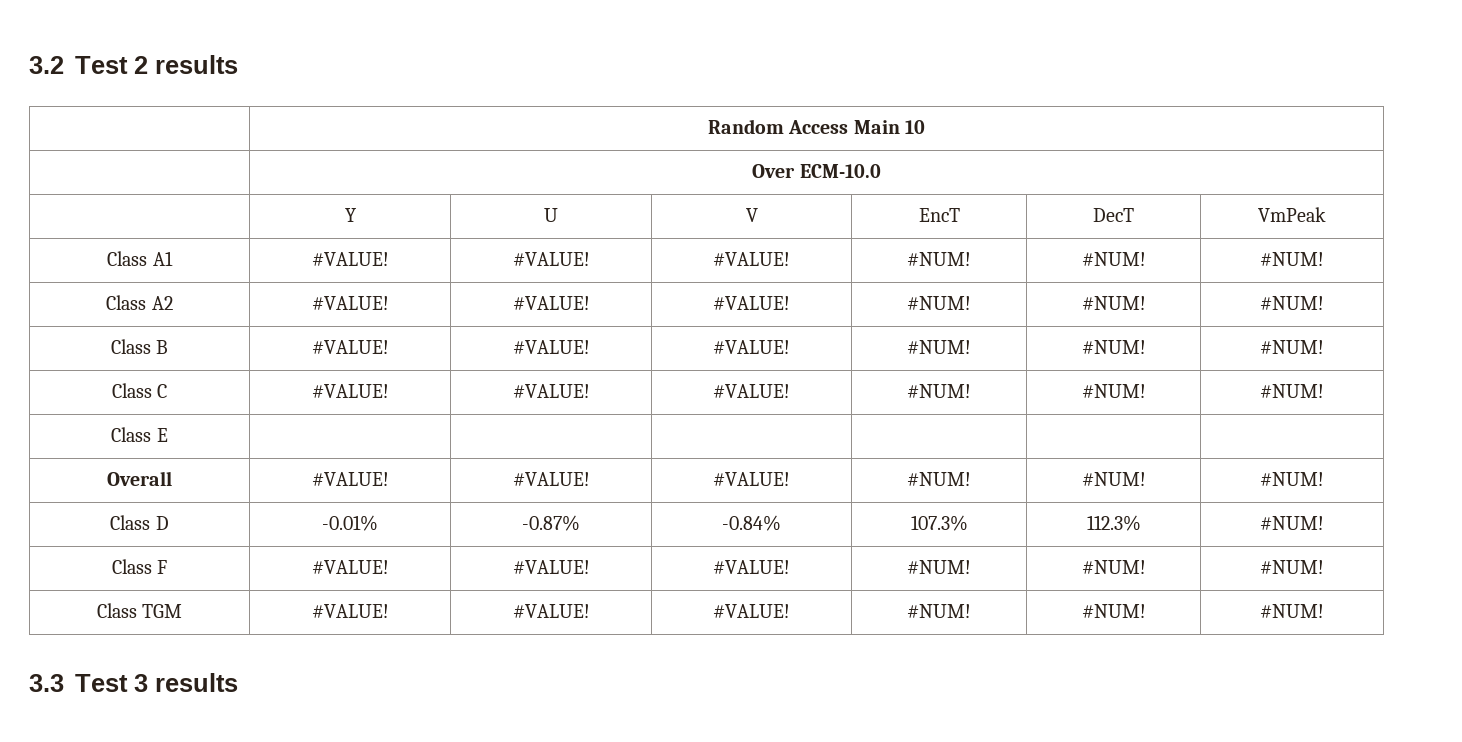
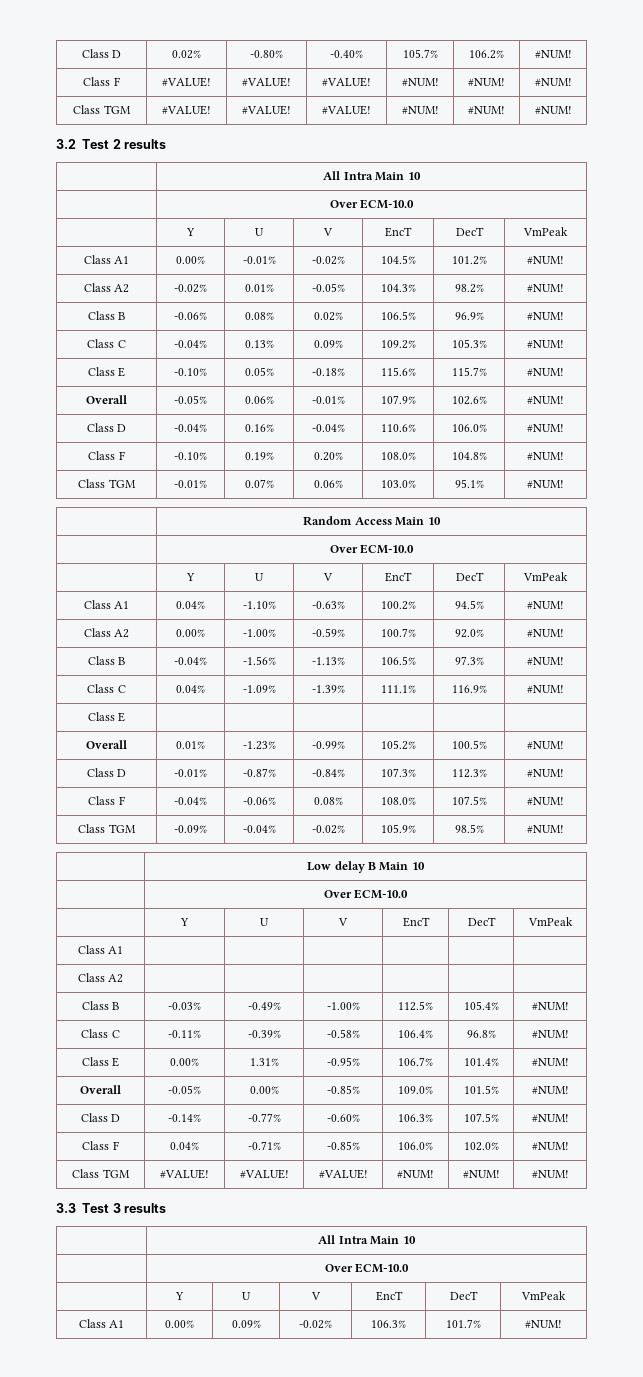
- 3.2 Test 2 results
- | Random Access Main 10
- | Over ECM-10.0
- | Y | U | V | EncT | DecT | VmPeak
- Class A1 | #VALUE! | #VALUE! | #VALUE! | #NUM! | #NUM! | #NUM!
- Class A2 | #VALUE! | #VALUE! | #VALUE! | #NUM! | #NUM! | #NUM!
- Class B | #VALUE! | #VALUE! | #VALUE! | #NUM! | #NUM! | #NUM!
- Class C | #VALUE! | #VALUE! | #VALUE! | #NUM! | #NUM! | #NUM!
- Class E | | | | | |
- Overall | #VALUE! | #VALUE! | #VALUE! | #NUM! | #NUM! | #NUM!
- Class D | -0.01% | -0.87% | -0.84% | 107.3% | 112.3% | #NUM!
+ Class D | 0.02% | -0.80% | -0.40% | 105.7% | 106.2% | #NUM!
+ 3.2 Test 2 results
+ | All Intra Main 10
+ | Over ECM-10.0
+ | Y | U | V | EncT | DecT | VmPeak
+ Class A1 | 0.00% | -0.01% | -0.02% | 104.5% | 101.2% | #NUM!
+ Class A2 | -0.02% | 0.01% | -0.05% | 104.3% | 98.2% | #NUM!
+ Class B | -0.06% | 0.08% | 0.02% | 106.5% | 96.9% | #NUM!
+ Class C | -0.04% | 0.13% | 0.09% | 109.2% | 105.3% | #NUM!
+ Class E | -0.10% | 0.05% | -0.18% | 115.6% | 115.7% | #NUM!
+ Overall | -0.05% | 0.06% | -0.01% | 107.9% | 102.6% | #NUM!
+ Class D | -0.04% | 0.16% | -0.04% | 110.6% | 106.0% | #NUM!
+ Class F | -0.10% | 0.19% | 0.20% | 108.0% | 104.8% | #NUM!
+ Class TGM | -0.01% | 0.07% | 0.06% | 103.0% | 95.1% | #NUM!
+ | Random Access Main 10
+ | Over ECM-10.0
+ | Y | U | V | EncT | DecT | VmPeak
+ Class A1 | 0.04% | -1.10% | -0.63% | 100.2% | 94.5% | #NUM!
+ Class A2 | 0.00% | -1.00% | -0.59% | 100.7% | 92.0% | #NUM!
+ Class B | -0.04% | -1.56% | -1.13% | 106.5% | 97.3% | #NUM!
+ Class C | 0.04% | -1.09% | -1.39% | 111.1% | 116.9% | #NUM!
+ Class E | | | | | |
+ Overall | 0.01% | -1.23% | -0.99% | 105.2% | 100.5% | #NUM!
+ Class D | -0.01% | -0.87% | -0.84% | 107.3% | 112.3% | #NUM!
+ Class F | -0.04% | -0.06% | 0.08% | 108.0% | 107.5% | #NUM!
+ Class TGM | -0.09% | -0.04% | -0.02% | 105.9% | 98.5% | #NUM!
+ | Low delay B Main 10
+ | Over ECM-10.0
+ | Y | U | V | EncT | DecT | VmPeak
+ Class A1 | | | | | |
+ Class A2 | | | | | |
+ Class B | -0.03% | -0.49% | -1.00% | 112.5% | 105.4% | #NUM!
+ Class C | -0.11% | -0.39% | -0.58% | 106.4% | 96.8% | #NUM!
+ Class E | 0.00% | 1.31% | -0.95% | 106.7% | 101.4% | #NUM!
+ Overall | -0.05% | 0.00% | -0.85% | 109.0% | 101.5% | #NUM!
+ Class D | -0.14% | -0.77% | -0.60% | 106.3% | 107.5% | #NUM!
+ Class F | 0.04% | -0.71% | -0.85% | 106.0% | 102.0% | #NUM!
+ Class TGM | #VALUE! | #VALUE! | #VALUE! | #NUM! | #NUM! | #NUM!
  3.3 Test 3 results
+ | All Intra Main 10
+ | Over ECM-10.0
+ | Y | U | V | EncT | DecT | VmPeak
+ Class A1 | 0.00% | 0.09% | -0.02% | 106.3% | 101.7% | #NUM!

